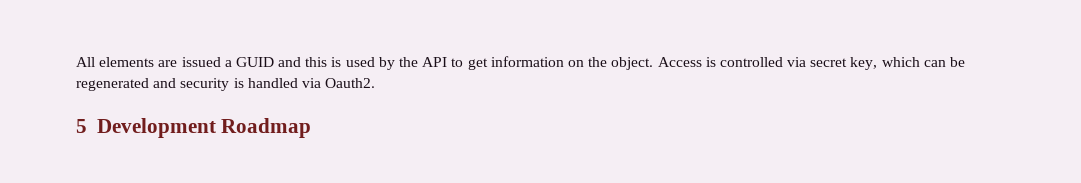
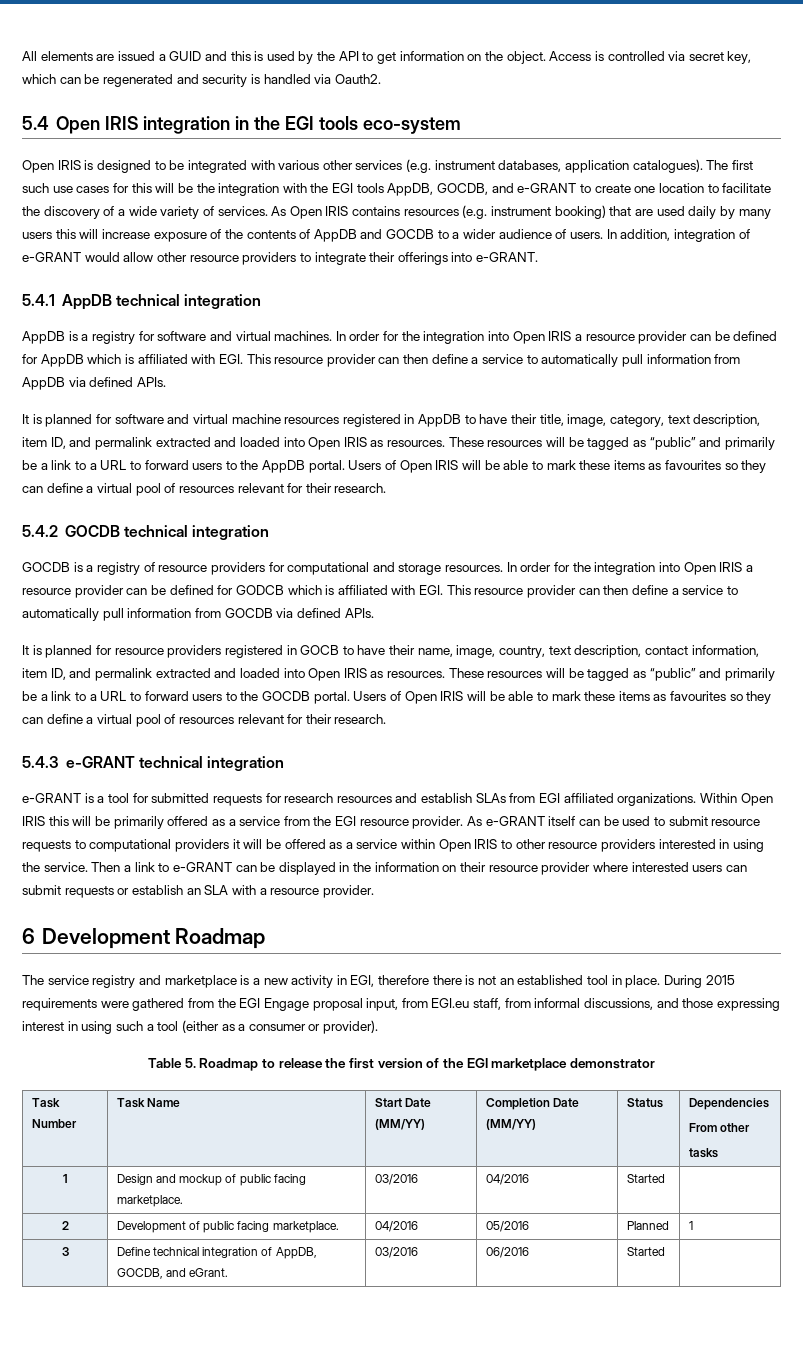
- 5 Development Roadmap
+ 5.4 Open IRIS integration in the EGI tools eco-system
+ Open IRIS is designed to be integrated with various other services (e.g. instrument databases, application catalogues). The first such use cases for this will be the integration with the EGI tools AppDB, GOCDB, and e-GRANT to create one location to facilitate the discovery of a wide variety of services. As Open IRIS contains resources (e.g. instrument booking) that are used daily by many users this will increase exposure of the contents of AppDB and GOCDB to a wider audience of users. In addition, integration of e-GRANT would allow other resource providers to integrate their offerings into e-GRANT.
+ 5.4.1 AppDB technical integration
+ AppDB is a registry for software and virtual machines. In order for the integration into Open IRIS a resource provider can be defined for AppDB which is affiliated with EGI. This resource provider can then define a service to automatically pull information from AppDB via defined APIs.
+ It is planned for software and virtual machine resources registered in AppDB to have their title, image, category, text description, item ID, and permalink extracted and loaded into Open IRIS as resources. These resources will be tagged as “public” and primarily be a link to a URL to forward users to the AppDB portal. Users of Open IRIS will be able to mark these items as favourites so they can define a virtual pool of resources relevant for their research.
+ 5.4.2 GOCDB technical integration
+ GOCDB is a registry of resource providers for computational and storage resources. In order for the integration into Open IRIS a resource provider can be defined for GODCB which is affiliated with EGI. This resource provider can then define a service to automatically pull information from GOCDB via defined APIs.
+ It is planned for resource providers registered in GOCB to have their name, image, country, text description, contact information, item ID, and permalink extracted and loaded into Open IRIS as resources. These resources will be tagged as “public” and primarily be a link to a URL to forward users to the GOCDB portal. Users of Open IRIS will be able to mark these items as favourites so they can define a virtual pool of resources relevant for their research.
+ 5.4.3 e-GRANT technical integration
+ e-GRANT is a tool for submitted requests for research resources and establish SLAs from EGI affiliated organizations. Within Open IRIS this will be primarily offered as a service from the EGI resource provider. As e-GRANT itself can be used to submit resource requests to computational providers it will be offered as a service within Open IRIS to other resource providers interested in using the service. Then a link to e-GRANT can be displayed in the information on their resource provider where interested users can submit requests or establish an SLA with a resource provider.
+ 6 Development Roadmap
+ The service registry and marketplace is a new activity in EGI, therefore there is not an established tool in place. During 2015 requirements were gathered from the EGI Engage proposal input, from EGI.eu staff, from informal discussions, and those expressing interest in using such a tool (either as a consumer or provider).
+ Table 5. Roadmap to release the first version of the EGI marketplace demonstrator
+ Task Number | Task Name | Start Date (MM/YY) | Completion Date (MM/YY) | Status | Dependencies
+ From other
+ tasks
+ 1 | Design and mockup of public facing marketplace. | 03/2016 | 04/2016 | Started |
+ 2 | Development of public facing marketplace. | 04/2016 | 05/2016 | Planned | 1
+ 3 | Define technical integration of AppDB, GOCDB, and eGrant. | 03/2016 | 06/2016 | Started |

